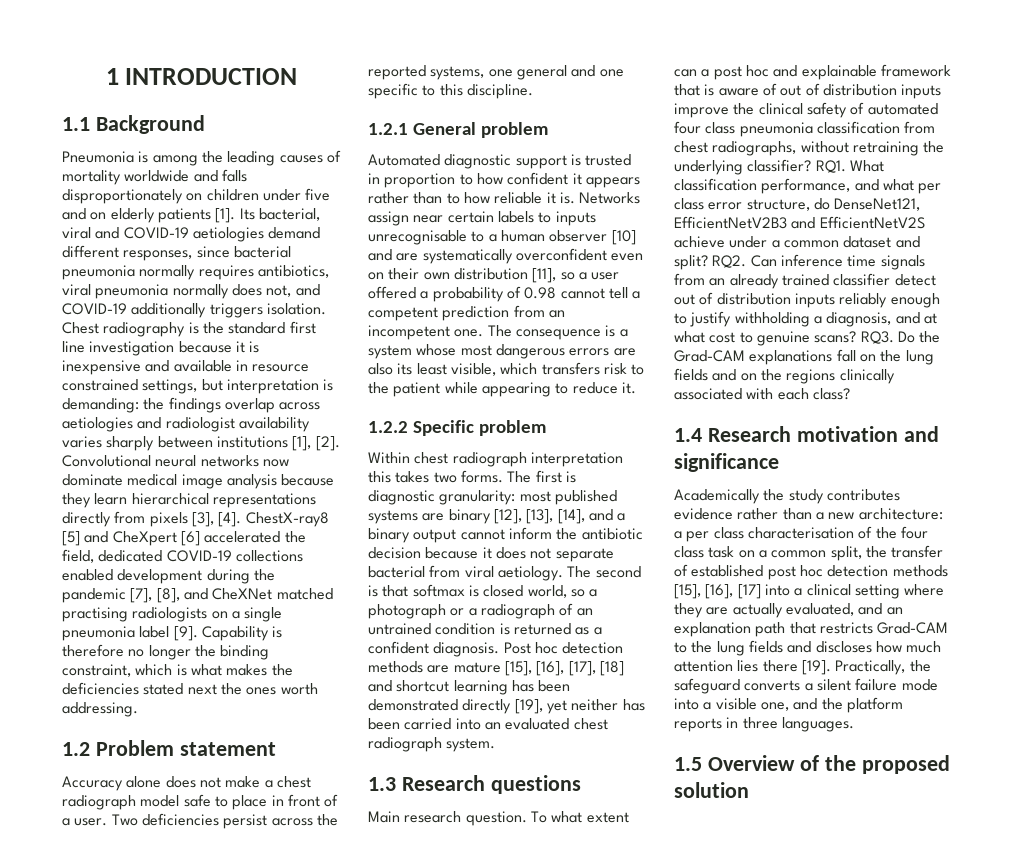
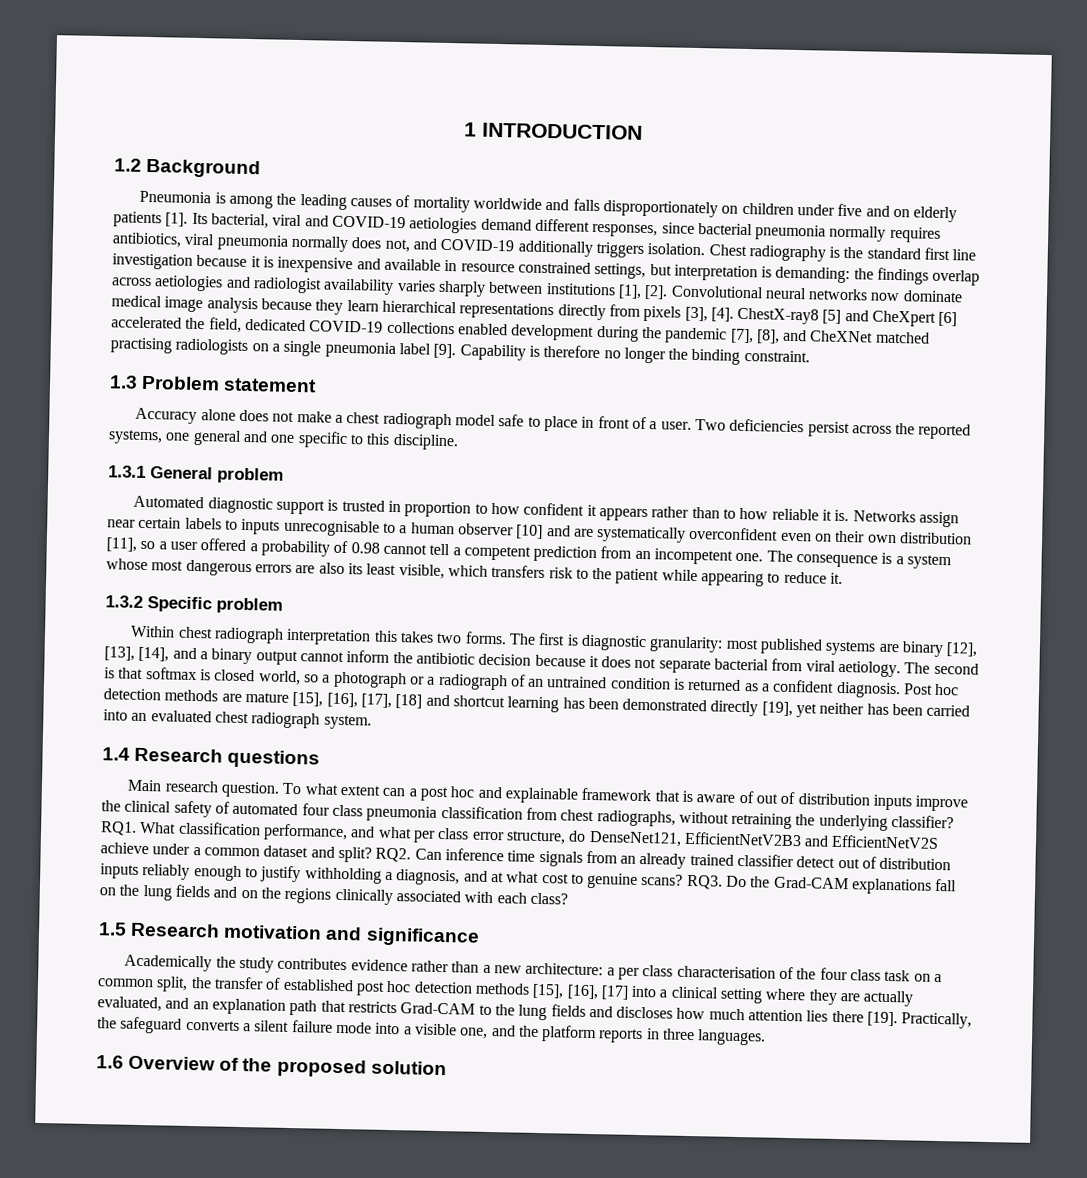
- 1.1 Background
+ 1.2 Background
- Capability is therefore no longer the binding constraint, which is what makes the deficiencies stated next the ones worth addressing.
- 1.2 Problem statement
+ Capability is therefore no longer the binding constraint.
+ 1.3 Problem statement
- 1.2.1 General problem
+ 1.3.1 General problem
- 1.2.2 Specific problem
+ 1.3.2 Specific problem
- 1.3 Research questions
+ 1.4 Research questions
- 1.4 Research motivation and significance
+ 1.5 Research motivation and significance
- 1.5 Overview of the proposed solution
+ 1.6 Overview of the proposed solution

